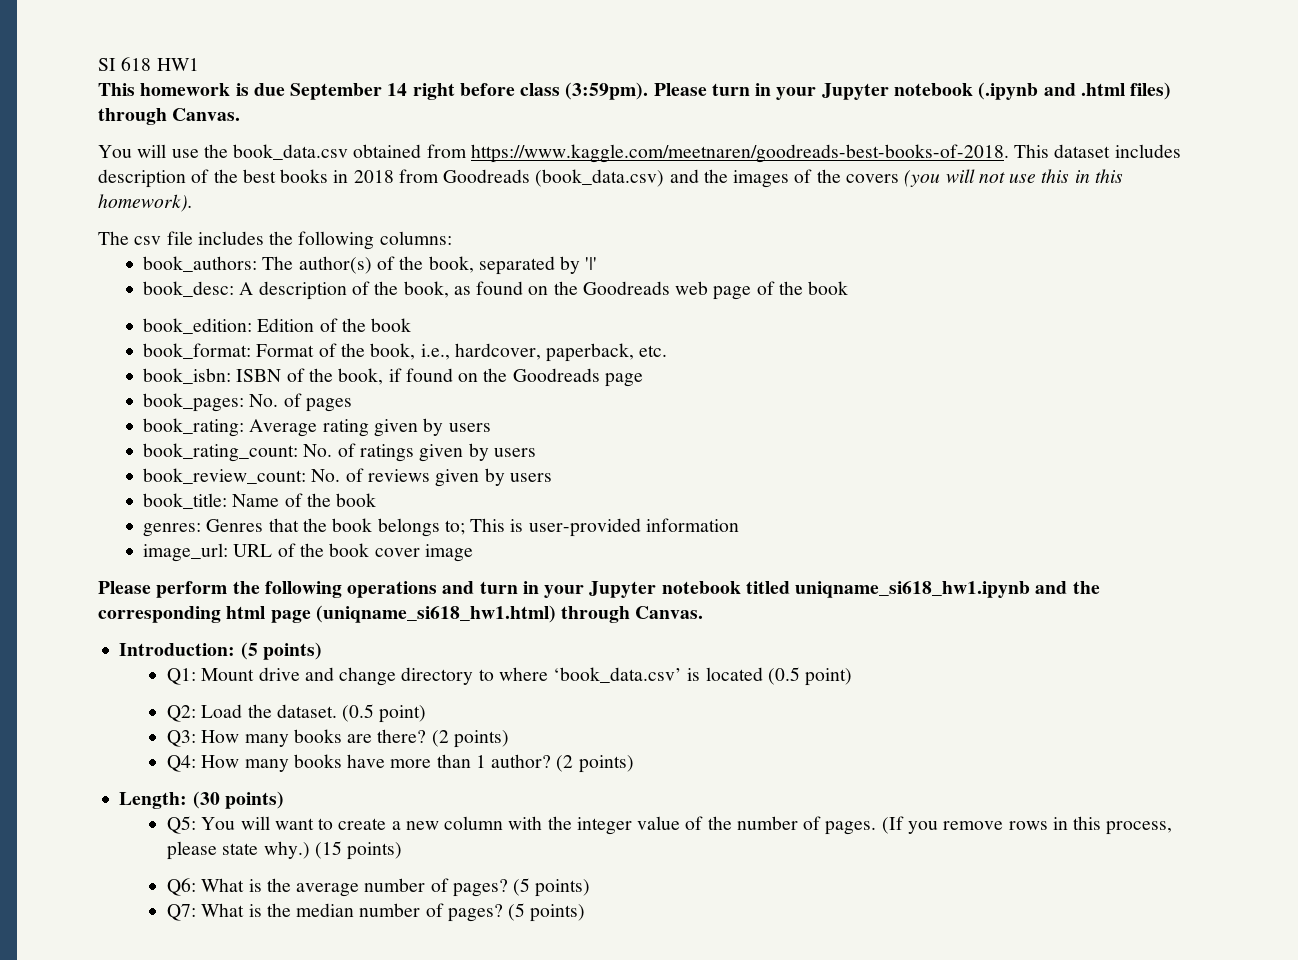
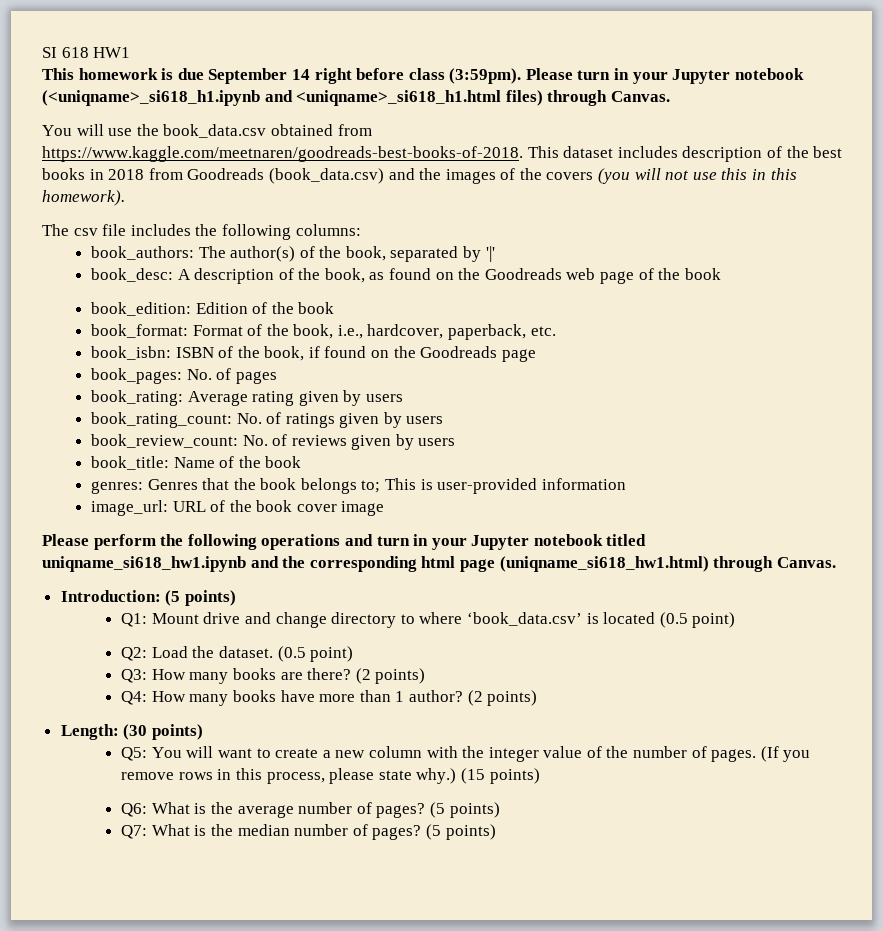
- Please turn in your Jupyter notebook (.ipynb and .html files) through Canvas.
+ Please turn in your Jupyter notebook (<uniqname>_si618_h1.ipynb and <uniqname>_si618_h1.html files) through Canvas.

